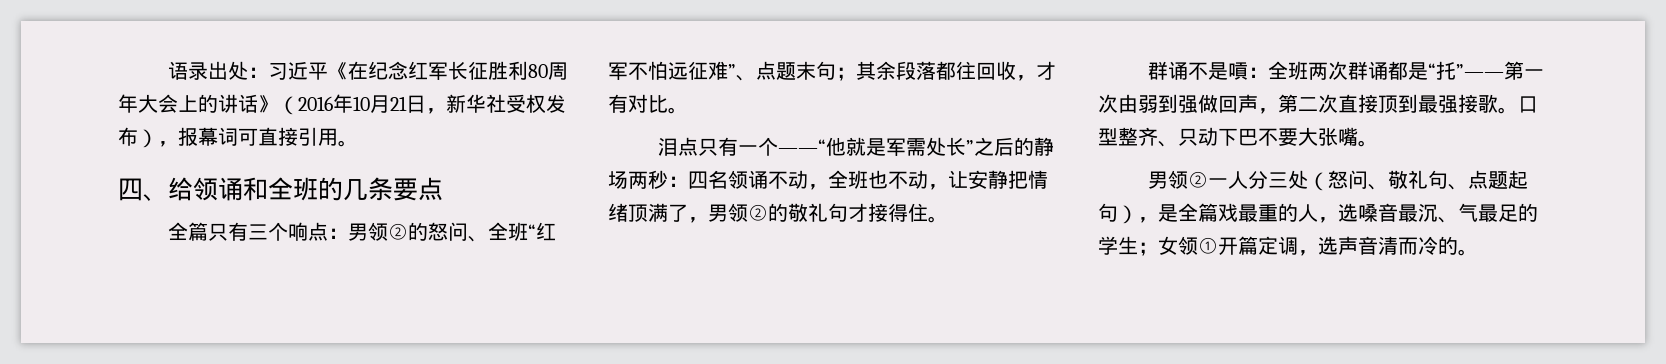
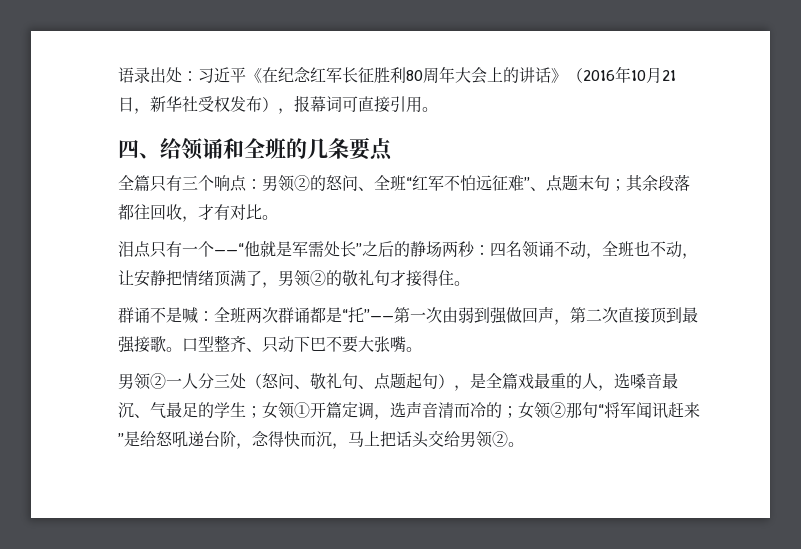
- 群诵不是嗊：全班两次群诵都是“托”——第一次由弱到强做回声，第二次直接顶到最强接歌。
+ 群诵不是喊：全班两次群诵都是“托”——第一次由弱到强做回声，第二次直接顶到最强接歌。
- 男领②一人分三处（怒问、敬礼句、点题起句），是全篇戏最重的人，选嗓音最沉、气最足的学生；女领①开篇定调，选声音清而冷的。
+ 男领②一人分三处（怒问、敬礼句、点题起句），是全篇戏最重的人，选嗓音最沉、气最足的学生；女领①开篇定调，选声音清而冷的；女领②那句“将军闻讯赶来”是给怒吼递台阶，念得快而沉，马上把话头交给男领②。

